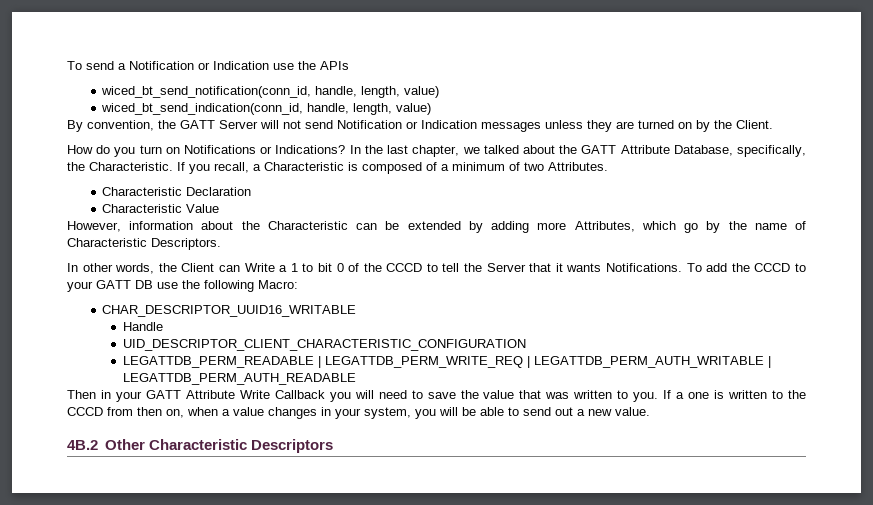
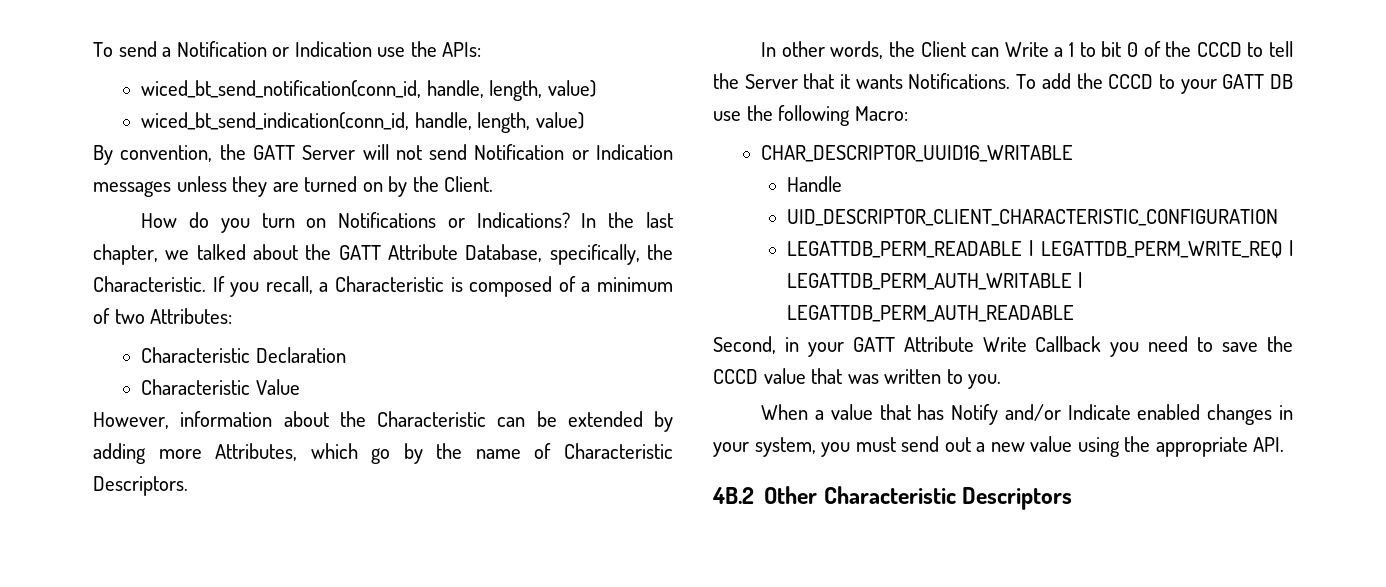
- To send a Notification or Indication use the APIs
+ To send a Notification or Indication use the APIs:
- If you recall, a Characteristic is composed of a minimum of two Attributes.
+ If you recall, a Characteristic is composed of a minimum of two Attributes:
- Then in your GATT Attribute Write Callback you will need to save the value that was written to you. If a one is written to the CCCD from then on, when a value changes in your system, you will be able to send out a new value.
+ Second, in your GATT Attribute Write Callback you need to save the CCCD value that was written to you.
+ When a value that has Notify and/or Indicate enabled changes in your system, you must send out a new value using the appropriate API.

